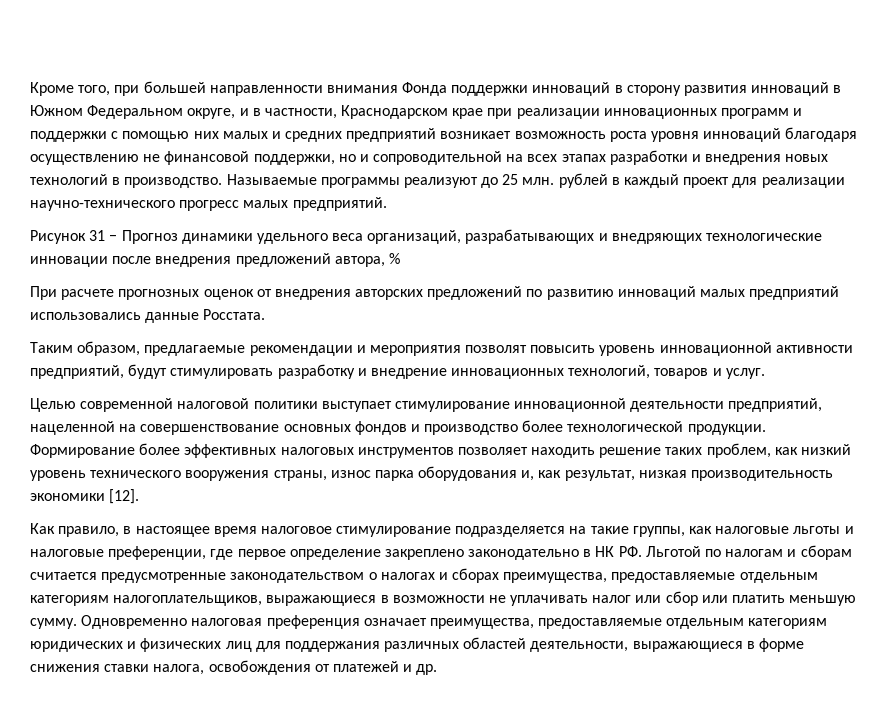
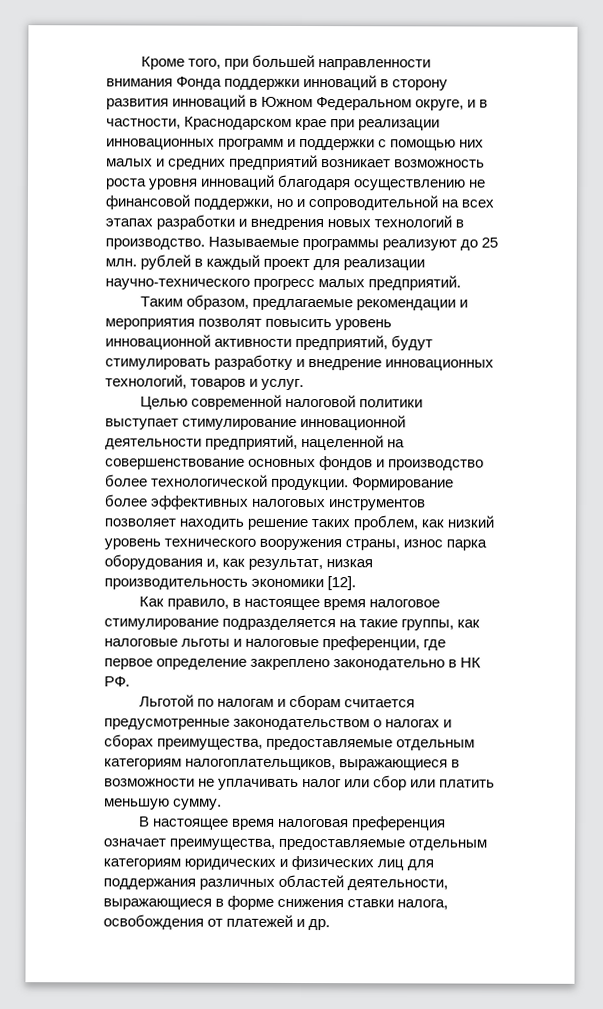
- Рисунок 31 − Прогноз динамики удельного веса организаций, разрабатывающих и внедряющих технологические инновации после внедрения предложений автора, %
- При расчете прогнозных оценок от внедрения авторских предложений по развитию инноваций малых предприятий использовались данные Росстата.
- Как правило, в настоящее время налоговое стимулирование подразделяется на такие группы, как налоговые льготы и налоговые преференции, где первое определение закреплено законодательно в НК РФ. Льготой по налогам и сборам считается предусмотренные законодательством о налогах и сборах преимущества, предоставляемые отдельным категориям налогоплательщиков, выражающиеся в возможности не уплачивать налог или сбор или платить меньшую сумму. Одновременно налоговая преференция означает преимущества, предоставляемые отдельным категориям юридических и физических лиц для поддержания различных областей деятельности, выражающиеся в форме снижения ставки налога, освобождения от платежей и др.
+ Как правило, в настоящее время налоговое стимулирование подразделяется на такие группы, как налоговые льготы и налоговые преференции, где первое определение закреплено законодательно в НК РФ.
+ Льготой по налогам и сборам считается предусмотренные законодательством о налогах и сборах преимущества, предоставляемые отдельным категориям налогоплательщиков, выражающиеся в возможности не уплачивать налог или сбор или платить меньшую сумму.
+ В настоящее время налоговая преференция означает преимущества, предоставляемые отдельным категориям юридических и физических лиц для поддержания различных областей деятельности, выражающиеся в форме снижения ставки налога, освобождения от платежей и др.

